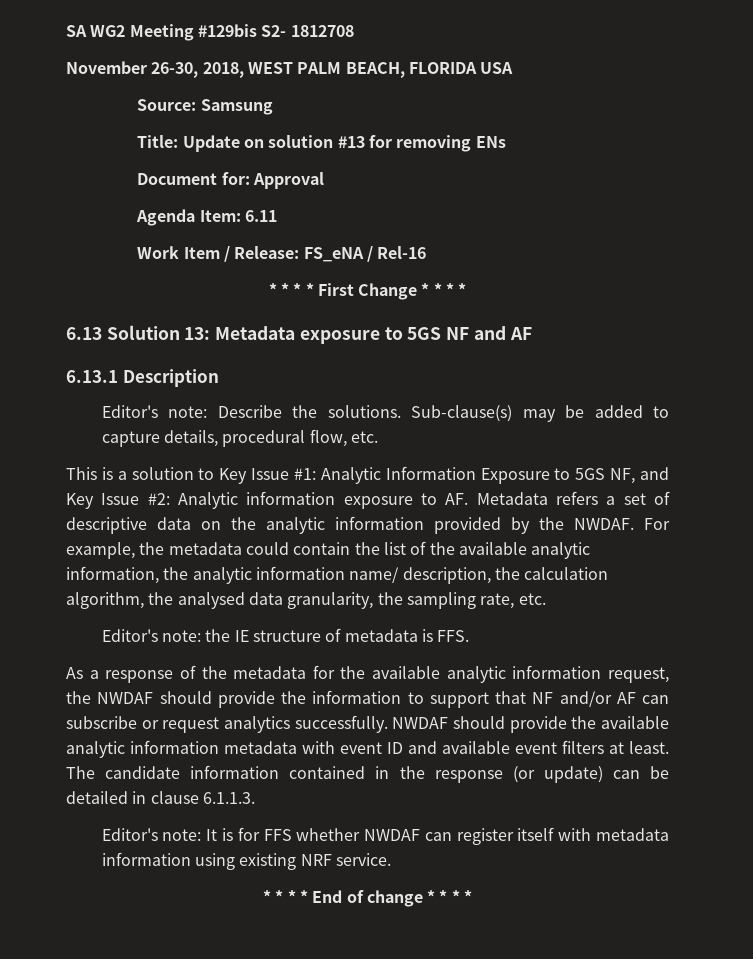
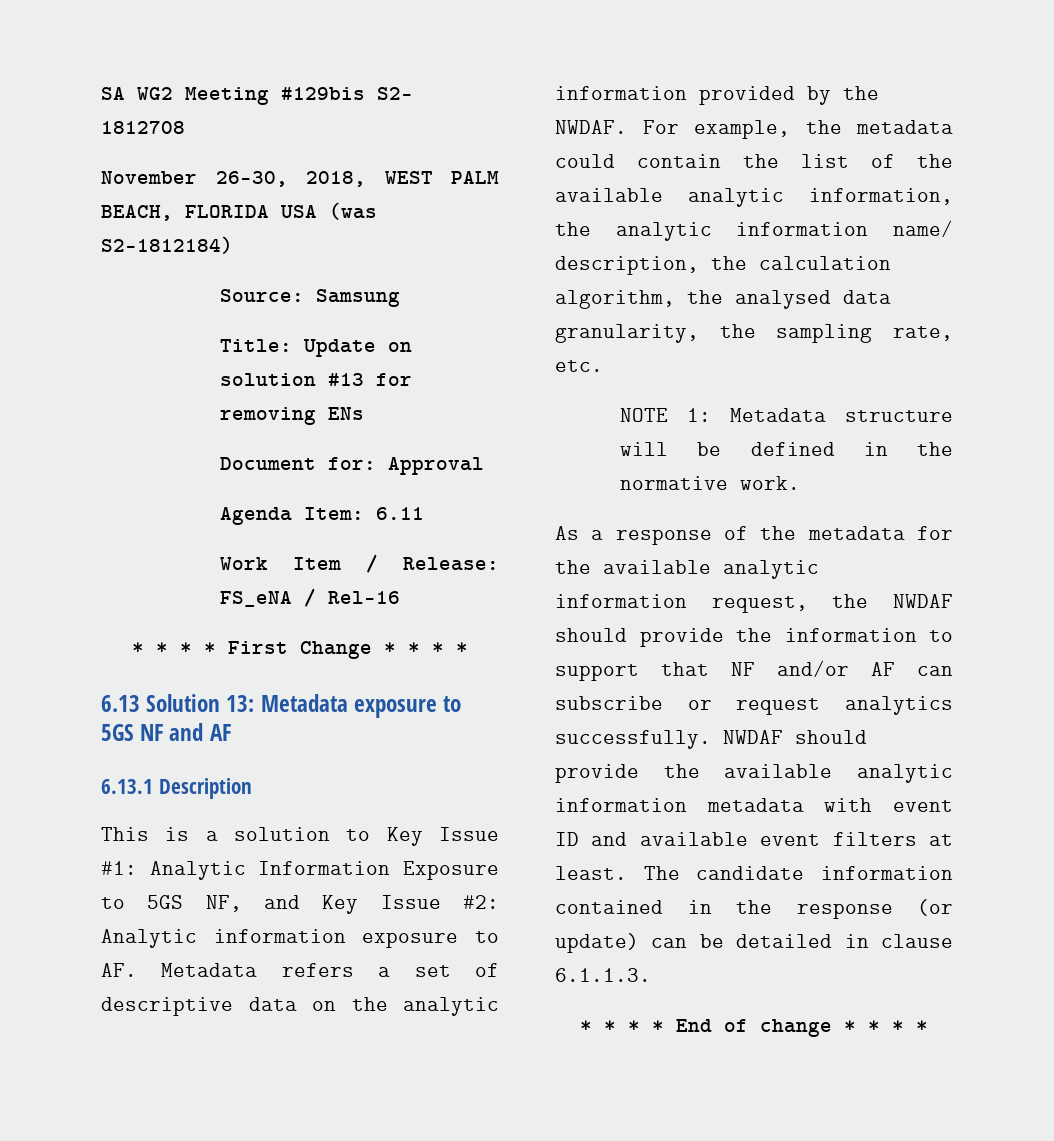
- November 26-30, 2018, WEST PALM BEACH, FLORIDA USA
+ November 26-30, 2018, WEST PALM BEACH, FLORIDA USA (was S2-1812184)
- Editor's note: Describe the solutions. Sub-clause(s) may be added to capture details, procedural flow, etc.
- Editor's note: the IE structure of metadata is FFS.
+ NOTE 1: Metadata structure will be defined in the normative work.
- Editor's note: It is for FFS whether NWDAF can register itself with metadata information using existing NRF service.

